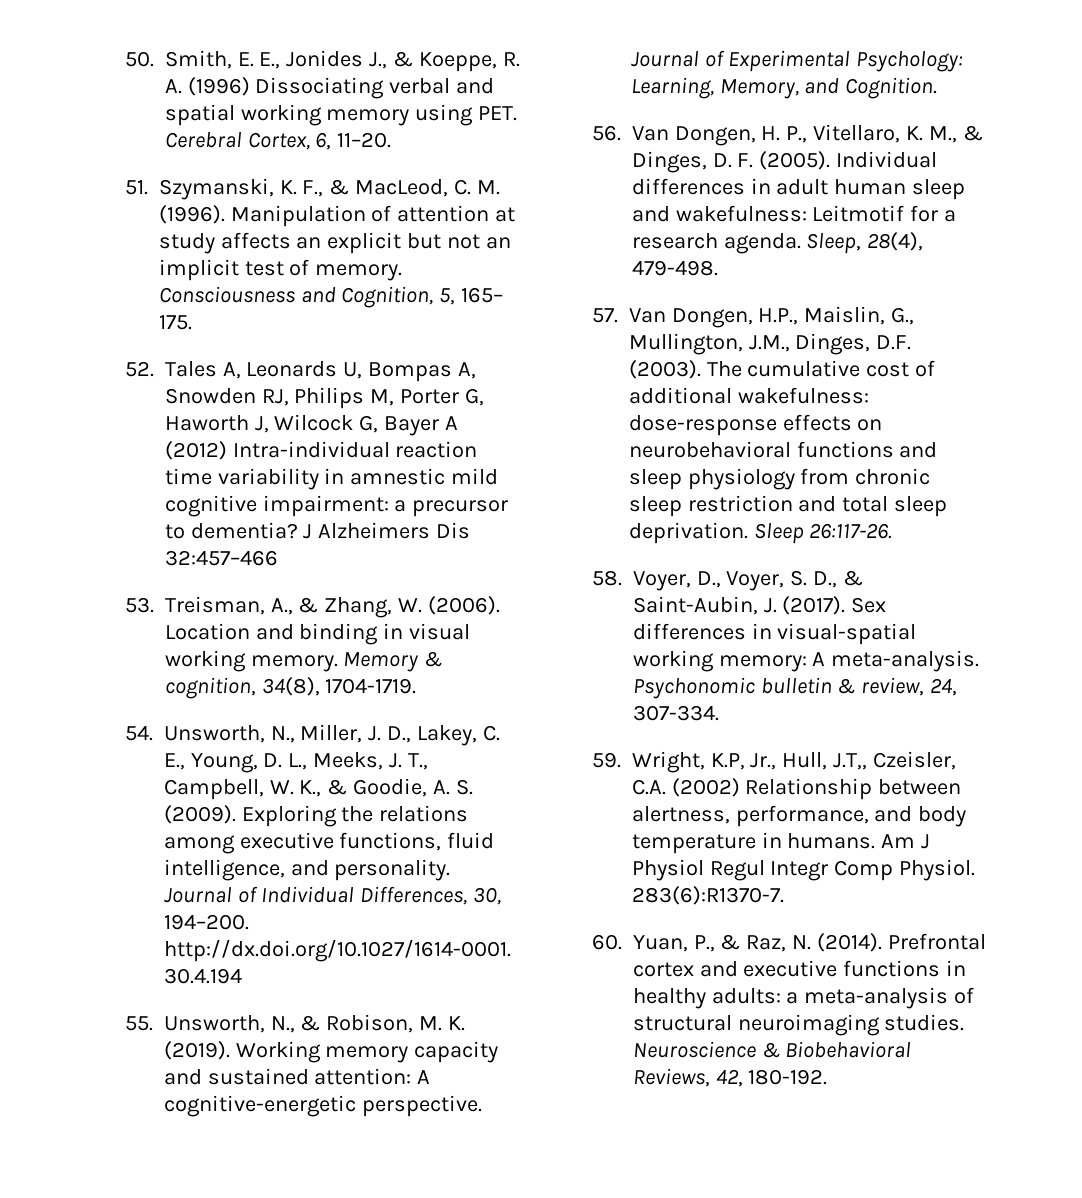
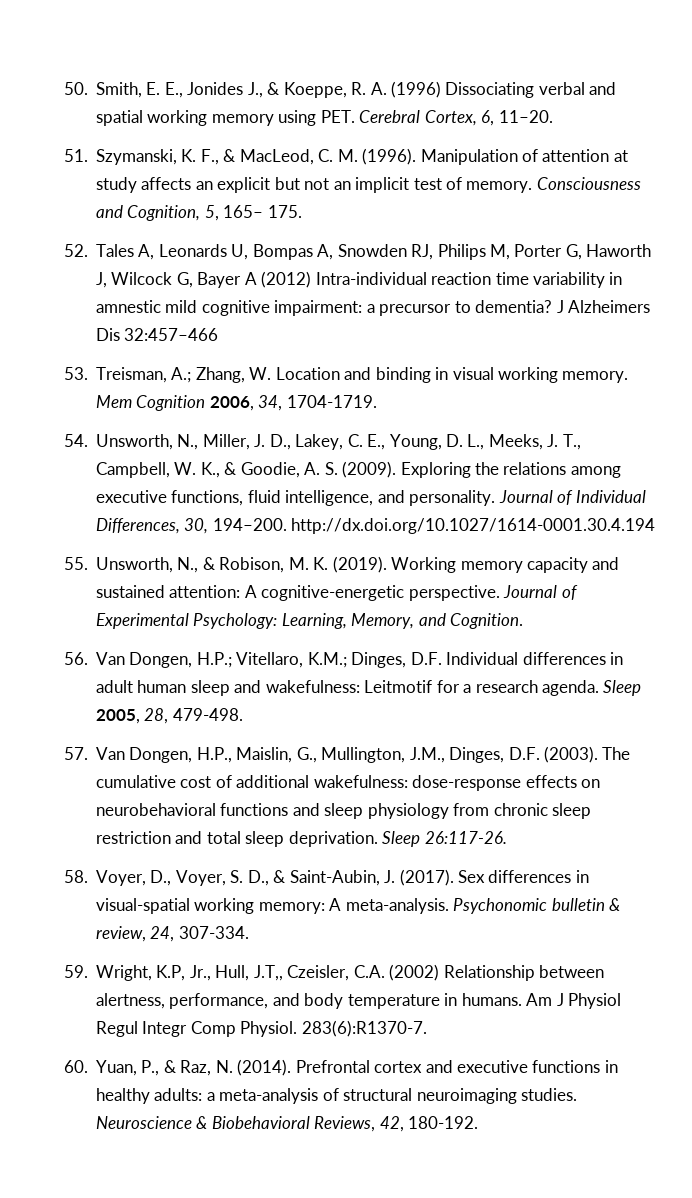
- 53. Treisman, A., & Zhang, W. (2006). Location and binding in visual working memory.
+ 53. Treisman, A.; Zhang, W. Location and binding in visual working memory.
- Memory & cognition, 34(8), 1704-1719.
+ Mem Cognition 2006, 34, 1704-1719.
- 56. Van Dongen, H. P., Vitellaro, K. M., & Dinges, D. F. (2005). Individual differences in adult human sleep and wakefulness: Leitmotif for a research agenda.
+ 56. Van Dongen, H.P.; Vitellaro, K.M.; Dinges, D.F. Individual differences in adult human sleep and wakefulness: Leitmotif for a research agenda.
- Sleep, 28(4), 479-498.
+ Sleep 2005, 28, 479-498.

